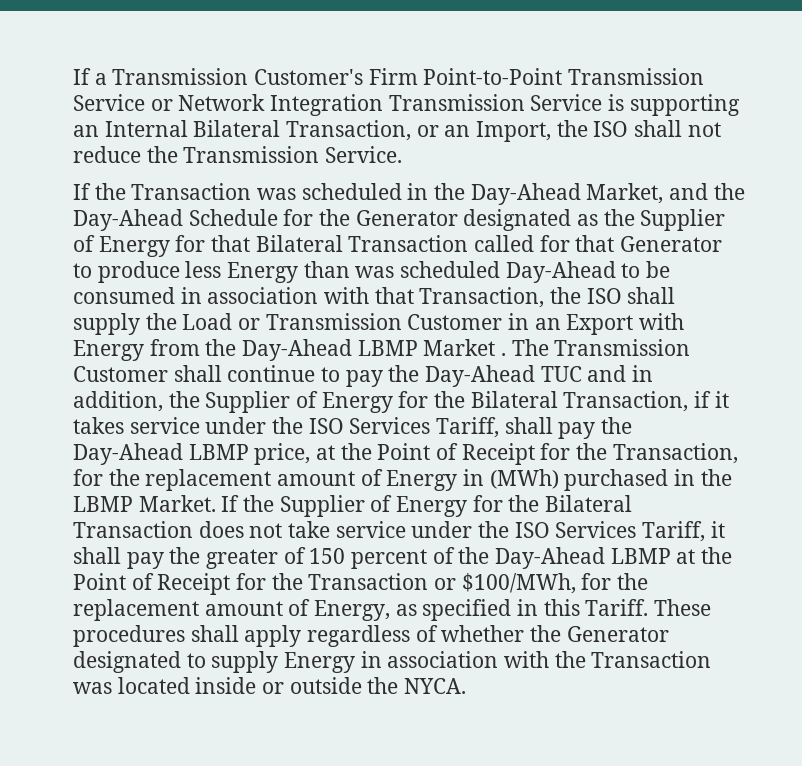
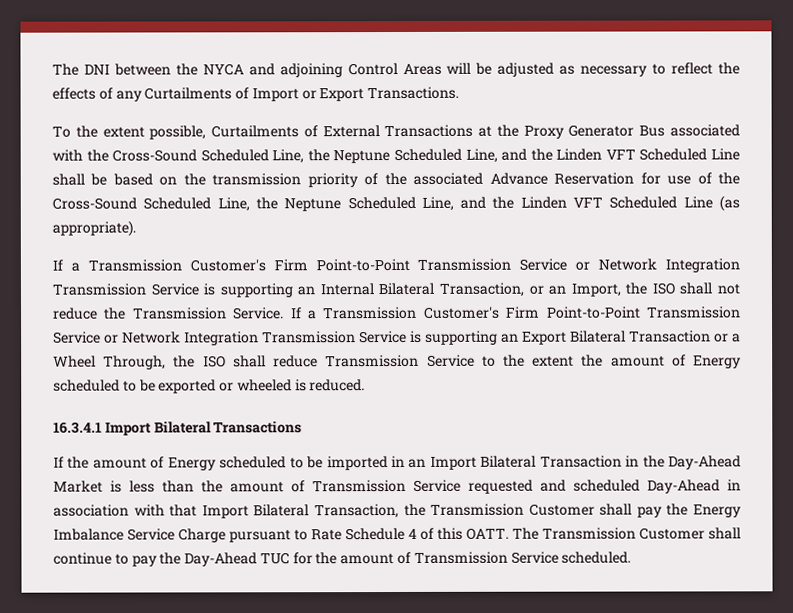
+ The DNI between the NYCA and adjoining Control Areas will be adjusted as necessary to reflect the effects of any Curtailments of Import or Export Transactions.
+ To the extent possible, Curtailments of External Transactions at the Proxy Generator Bus associated with the Cross-Sound Scheduled Line, the Neptune Scheduled Line, and the Linden VFT Scheduled Line shall be based on the transmission priority of the associated Advance Reservation for use of the Cross-Sound Scheduled Line, the Neptune Scheduled Line, and the Linden VFT Scheduled Line (as appropriate).
- If a Transmission Customer's Firm Point-to-Point Transmission Service or Network Integration Transmission Service is supporting an Internal Bilateral Transaction, or an Import, the ISO shall not reduce the Transmission Service.
- If the Transaction was scheduled in the Day-Ahead Market, and the Day-Ahead Schedule for the Generator designated as the Supplier of Energy for that Bilateral Transaction called for that Generator to produce less Energy than was scheduled Day-Ahead to be consumed in association with that Transaction, the ISO shall supply the Load or Transmission Customer in an Export with Energy from the Day-Ahead LBMP Market .
+ If a Transmission Customer's Firm Point-to-Point Transmission Service or Network Integration Transmission Service is supporting an Internal Bilateral Transaction, or an Import, the ISO shall not reduce the Transmission Service. If a Transmission Customer's Firm Point-to-Point Transmission Service or Network Integration Transmission Service is supporting an Export Bilateral Transaction or a Wheel Through, the ISO shall reduce Transmission Service to the extent the amount of Energy scheduled to be exported or wheeled is reduced.
+ 16.3.4.1 Import Bilateral Transactions
+ If the amount of Energy scheduled to be imported in an Import Bilateral Transaction in the Day-Ahead Market is less than the amount of Transmission Service requested and scheduled Day-Ahead in association with that Import Bilateral Transaction, the Transmission Customer shall pay the Energy Imbalance Service Charge pursuant to Rate Schedule 4 of this OATT.
- The Transmission Customer shall continue to pay the Day-Ahead TUC and in addition, the Supplier of Energy for the Bilateral Transaction, if it takes service under the ISO Services Tariff, shall pay the Day-Ahead LBMP price, at the Point of Receipt for the Transaction, for the replacement amount of Energy in (MWh) purchased in the LBMP Market. If the Supplier of Energy for the Bilateral Transaction does not take service under the ISO Services Tariff, it shall pay the greater of 150 percent of the Day-Ahead LBMP at the Point of Receipt for the Transaction or $100/MWh, for the replacement amount of Energy, as specified in this Tariff. These procedures shall apply regardless of whether the Generator designated to supply Energy in association with the Transaction was located inside or outside the NYCA.
+ The Transmission Customer shall continue to pay the Day-Ahead TUC for the amount of Transmission Service scheduled.

